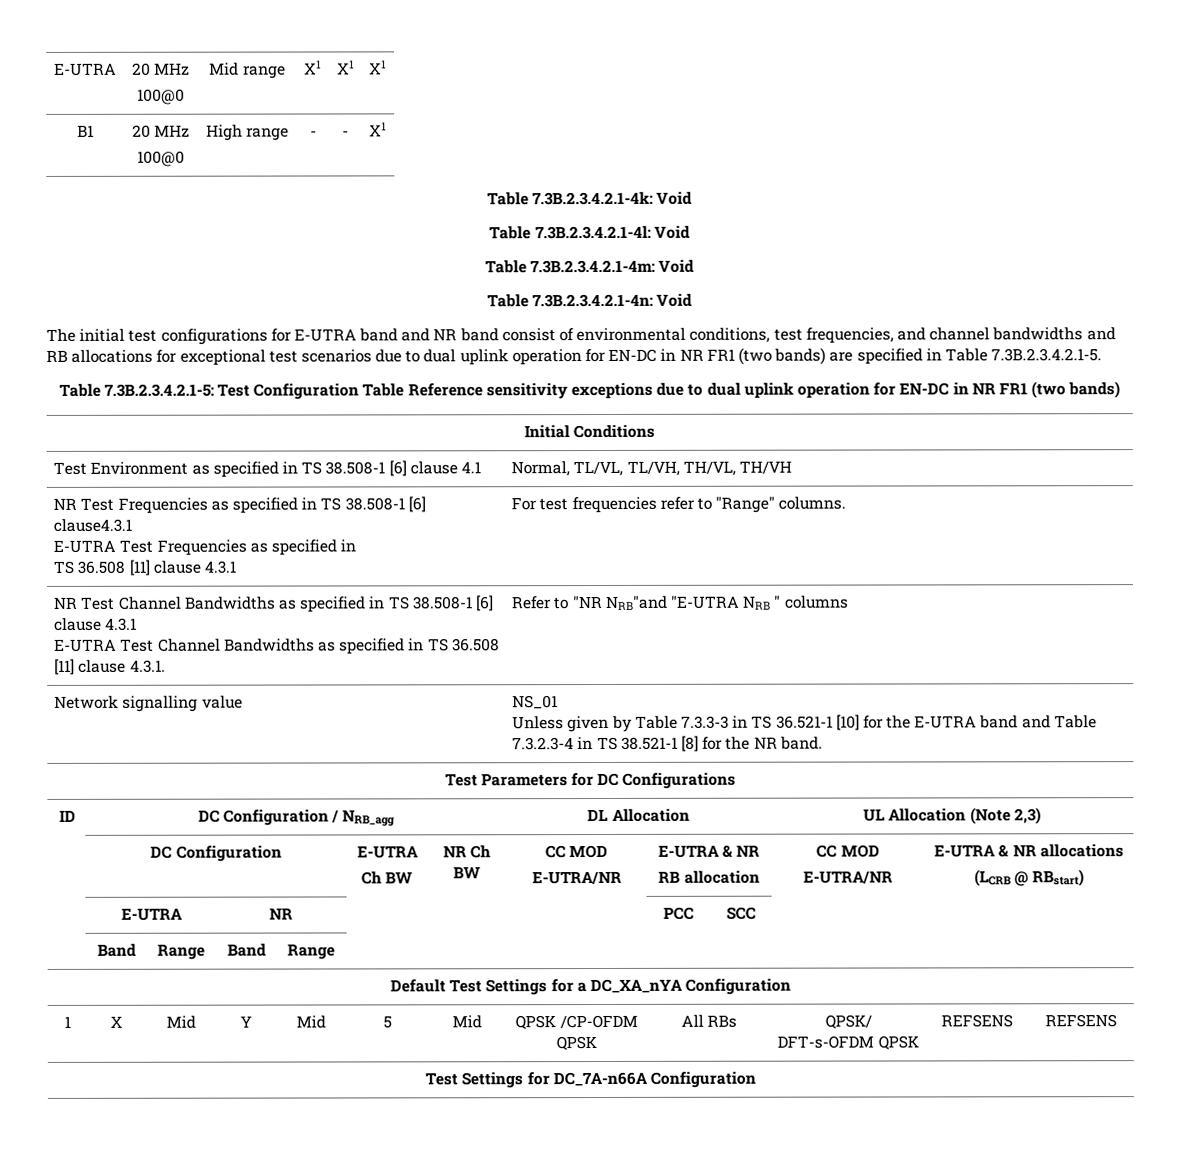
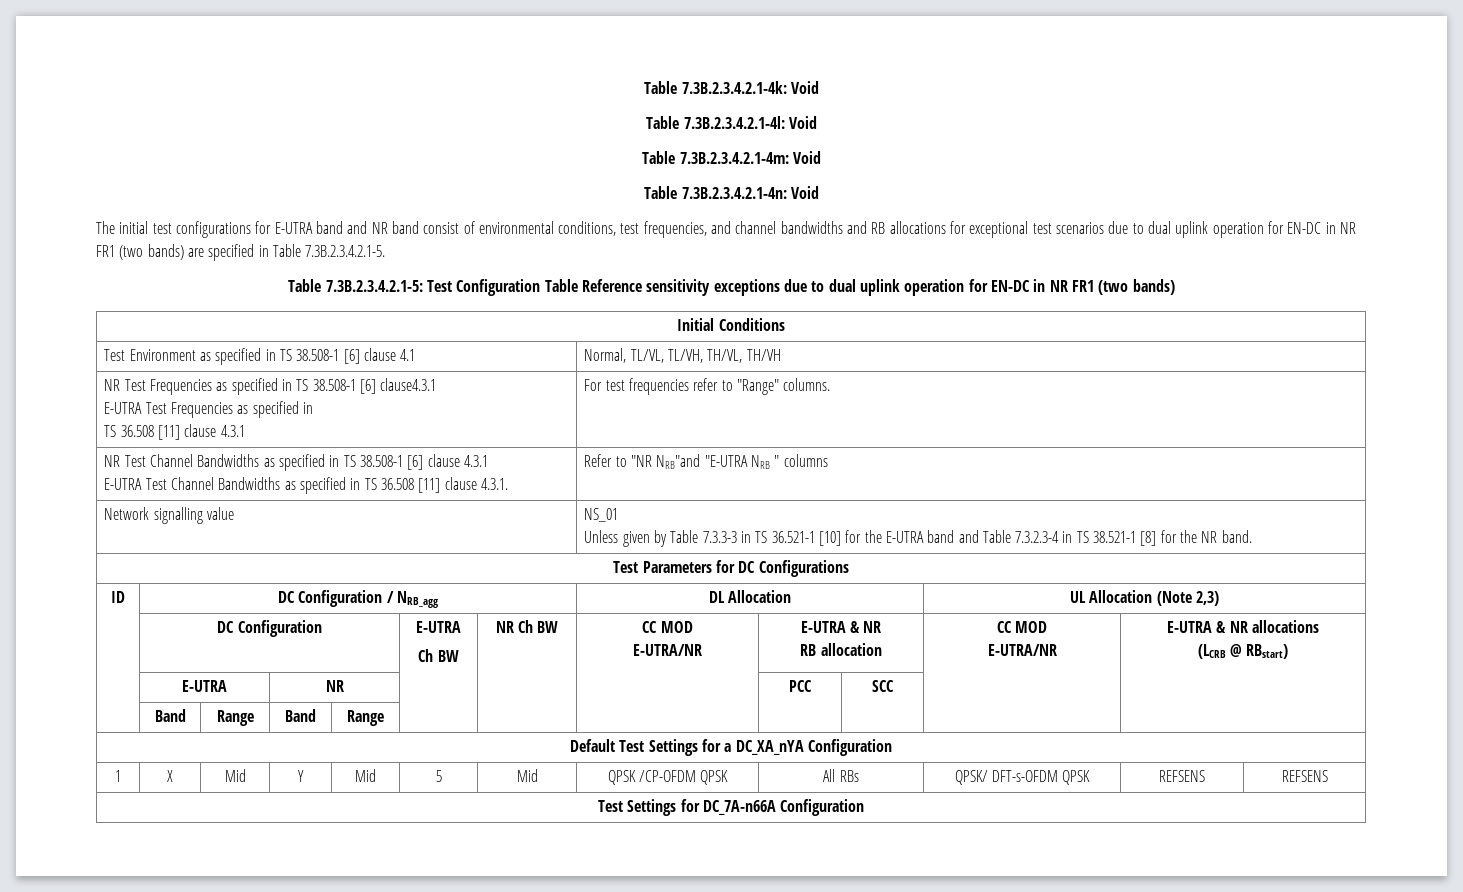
- E-UTRA | 20 MHz
- 100@0 | Mid range | X1 | X1 | X1
- B1 | 20 MHz
- 100@0 | High range | - | - | X1

